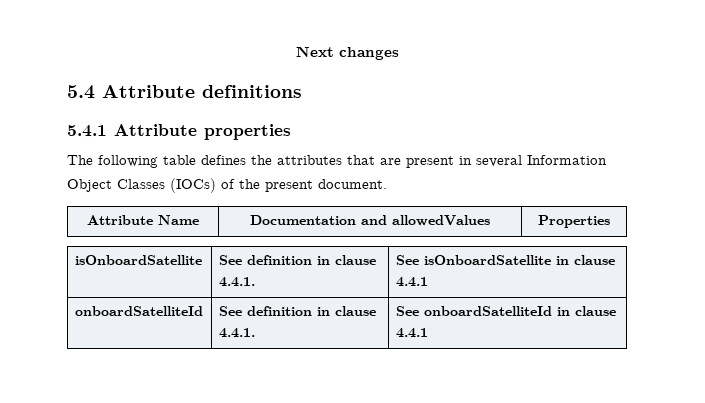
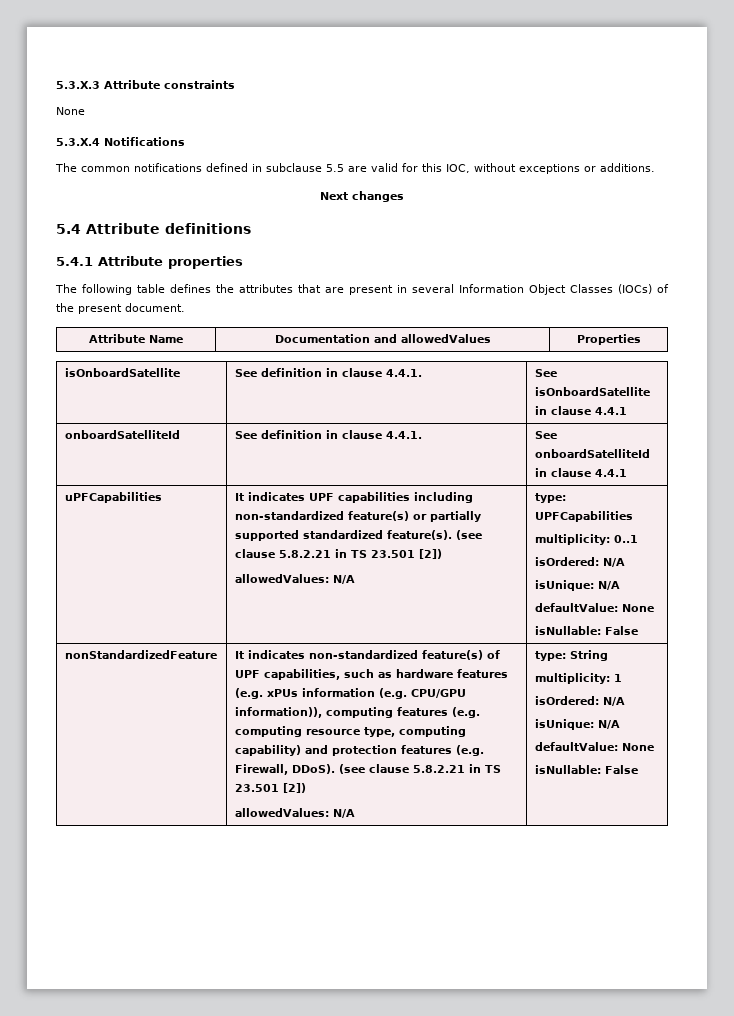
+ 5.3.X.3 Attribute constraints
+ None
+ 5.3.X.4 Notifications
+ The common notifications defined in subclause 5.5 are valid for this IOC, without exceptions or additions.
+ uPFCapabilities | It indicates UPF capabilities including non-standardized feature(s) or partially supported standardized feature(s). (see clause 5.8.2.21 in TS 23.501 [2])
+ allowedValues: N/A | type: UPFCapabilities
+ multiplicity: 0..1
+ isOrdered: N/A
+ isUnique: N/A
+ defaultValue: None
+ isNullable: False
+ nonStandardizedFeature | It indicates non-standardized feature(s) of UPF capabilities, such as hardware features (e.g. xPUs information (e.g. CPU/GPU information)), computing features (e.g. computing resource type, computing capability) and protection features (e.g. Firewall, DDoS). (see clause 5.8.2.21 in TS 23.501 [2])
+ allowedValues: N/A | type: String
+ multiplicity: 1
+ isOrdered: N/A
+ isUnique: N/A
+ defaultValue: None
+ isNullable: False

